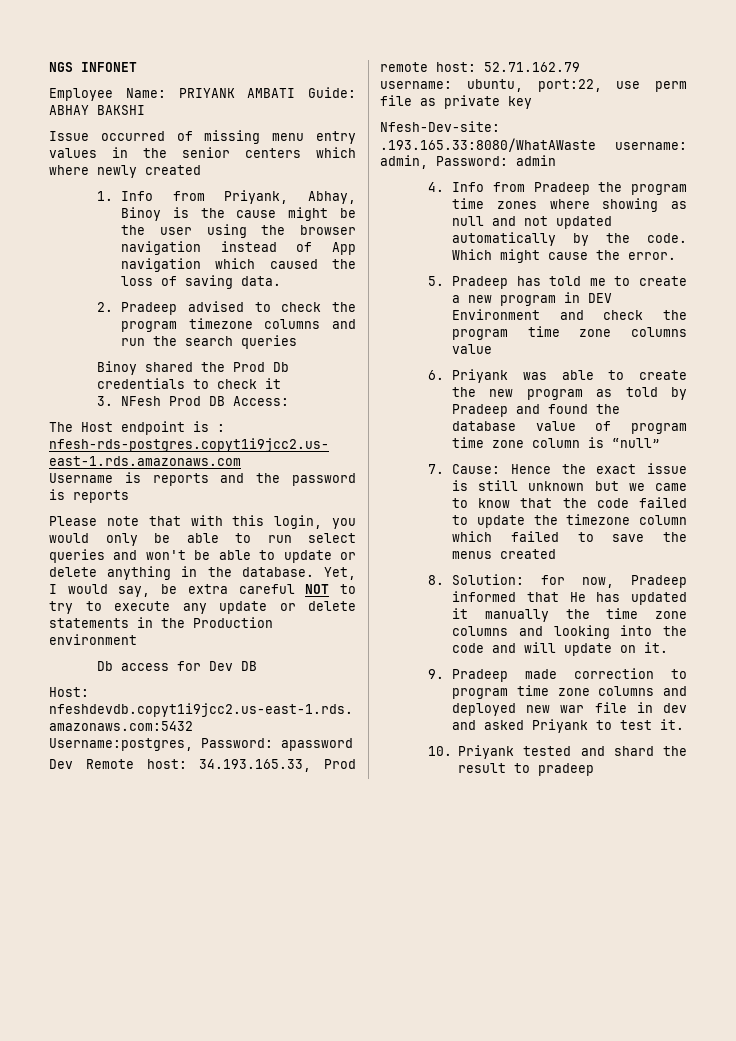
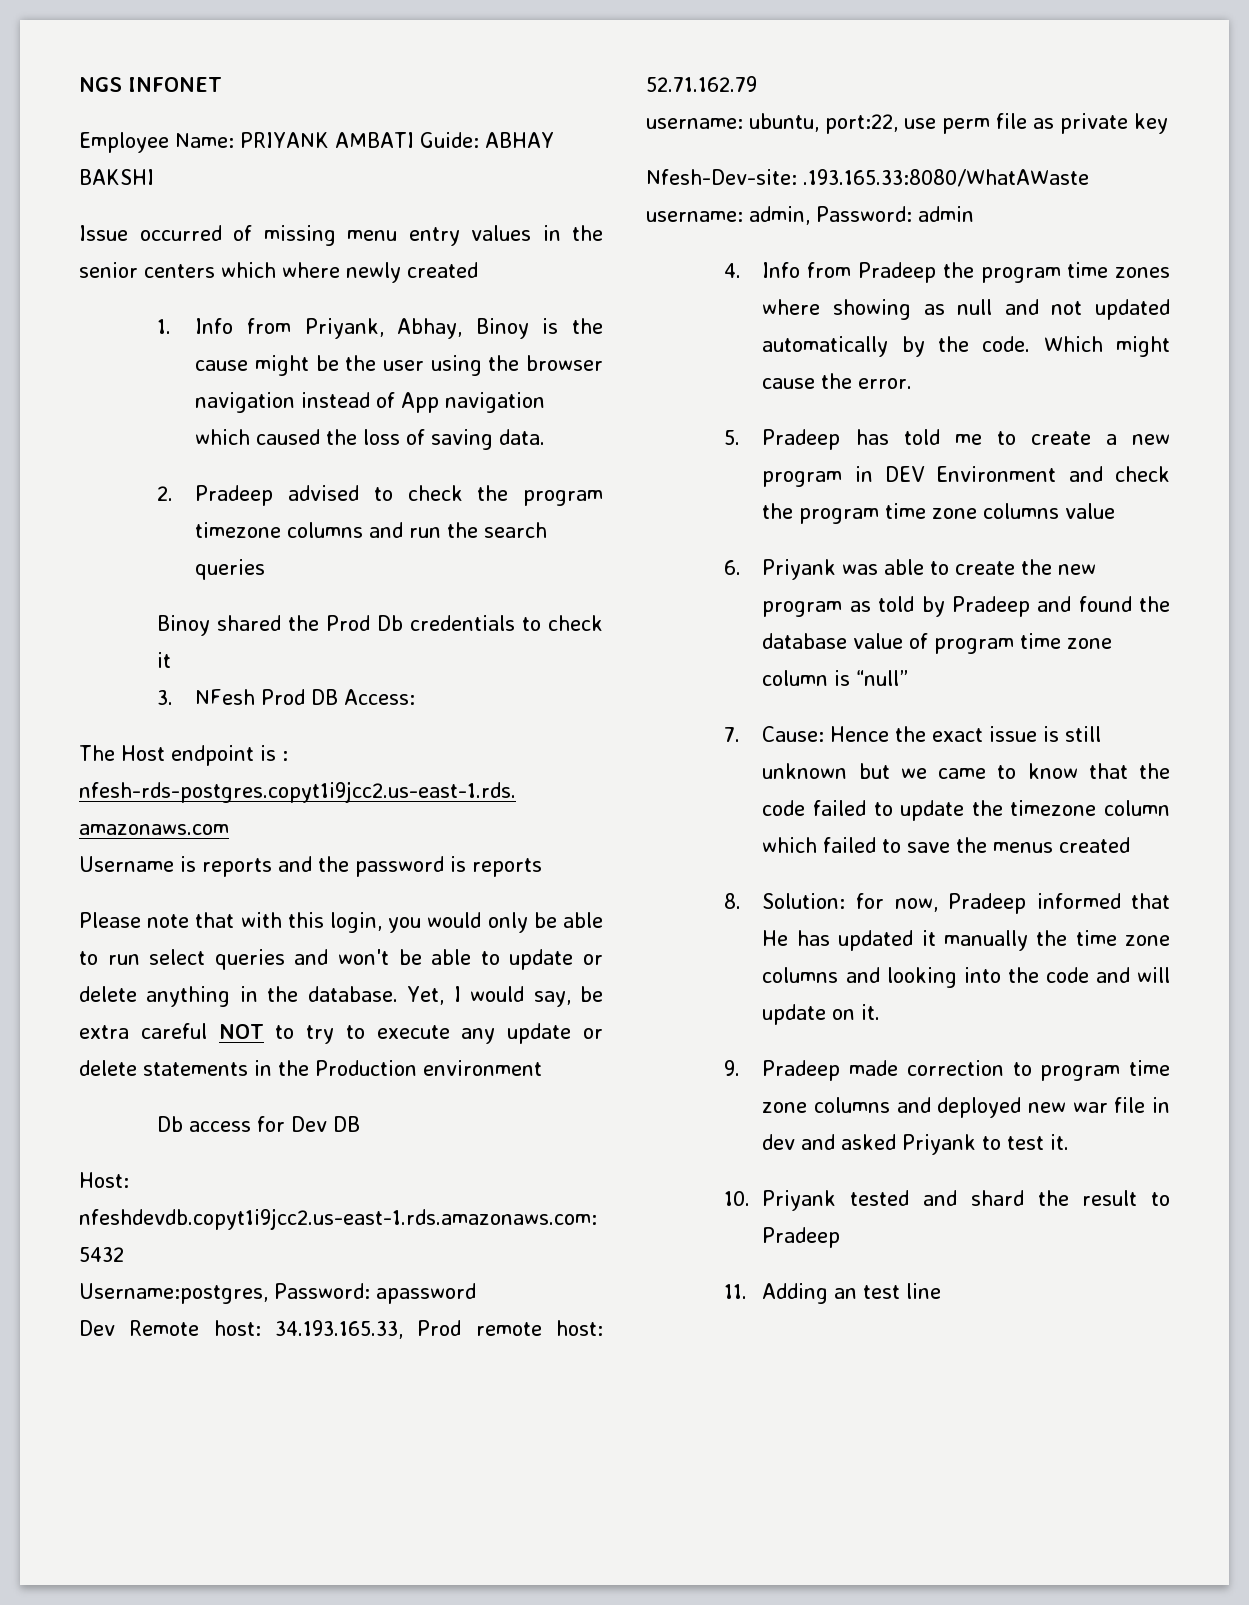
- 10. Priyank tested and shard the result to pradeep
+ 10. Priyank tested and shard the result to Pradeep
+ 11. Adding an test line

